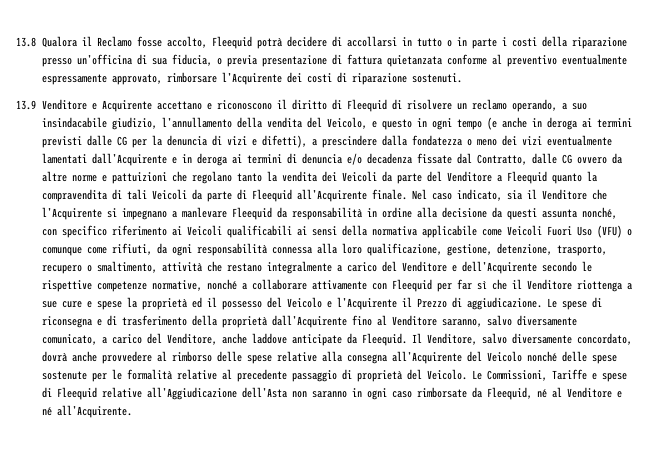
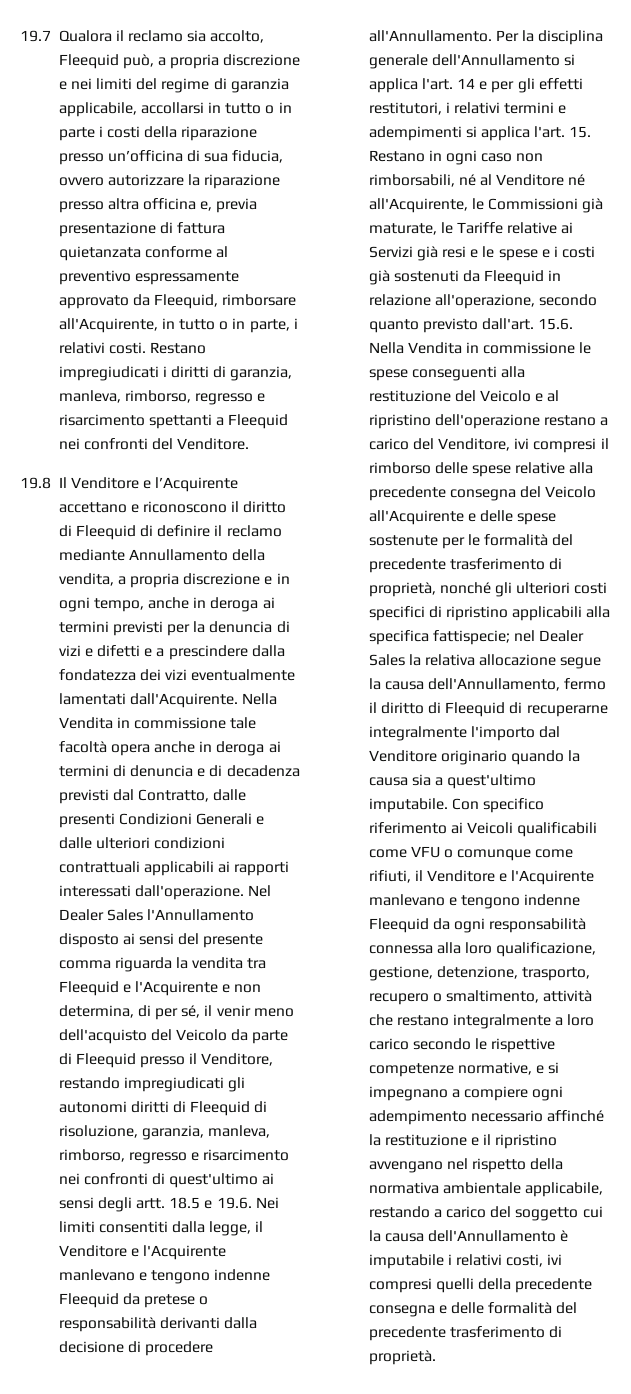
- 13.8 Qualora il Reclamo fosse accolto, Fleequid potrà decidere di accollarsi in tutto o in parte i costi della riparazione presso un’officina di sua fiducia, o previa presentazione di fattura quietanzata conforme al preventivo eventualmente espressamente approvato, rimborsare l’Acquirente dei costi di riparazione sostenuti.
- 13.9 Venditore e Acquirente accettano e riconoscono il diritto di Fleequid di risolvere un reclamo operando, a suo insindacabile giudizio, l’annullamento della vendita del Veicolo, e questo in ogni tempo (e anche in deroga ai termini previsti dalle CG per la denuncia di vizi e difetti), a prescindere dalla fondatezza o meno dei vizi eventualmente lamentati dall’Acquirente e in deroga ai termini di denuncia e/o decadenza fissate dal Contratto, dalle CG ovvero da altre norme e pattuizioni che regolano tanto la vendita dei Veicoli da parte del Venditore a Fleequid quanto la compravendita di tali Veicoli da parte di Fleequid all’Acquirente finale. Nel caso indicato, sia il Venditore che l’Acquirente si impegnano a manlevare Fleequid da responsabilità in ordine alla decisione da questi assunta nonché, con specifico riferimento ai Veicoli qualificabili ai sensi della normativa applicabile come Veicoli Fuori Uso (VFU) o comunque come rifiuti, da ogni responsabilità connessa alla loro qualificazione, gestione, detenzione, trasporto, recupero o smaltimento, attività che restano integralmente a carico del Venditore e dell’Acquirente secondo le rispettive competenze normative, nonché a collaborare attivamente con Fleequid per far sì che il Venditore riottenga a sue cure e spese la proprietà ed il possesso del Veicolo e l’Acquirente il Prezzo di aggiudicazione. Le spese di riconsegna e di trasferimento della proprietà dall’Acquirente fino al Venditore saranno, salvo diversamente comunicato, a carico del Venditore, anche laddove anticipate da Fleequid. Il Venditore, salvo diversamente concordato, dovrà anche provvedere al rimborso delle spese relative alla consegna all’Acquirente del Veicolo nonché delle spese sostenute per le formalità relative al precedente passaggio di proprietà del Veicolo. Le Commissioni, Tariffe e spese di Fleequid relative all’Aggiudicazione dell’Asta non saranno in ogni caso rimborsate da Fleequid, né al Venditore e né all’Acquirente.
+ 19.7 Qualora il reclamo sia accolto, Fleequid può, a propria discrezione e nei limiti del regime di garanzia applicabile, accollarsi in tutto o in parte i costi della riparazione presso un’officina di sua fiducia, ovvero autorizzare la riparazione presso altra officina e, previa presentazione di fattura quietanzata conforme al preventivo espressamente approvato da Fleequid, rimborsare all'Acquirente, in tutto o in parte, i relativi costi. Restano impregiudicati i diritti di garanzia, manleva, rimborso, regresso e risarcimento spettanti a Fleequid nei confronti del Venditore.
+ 19.8 Il Venditore e l’Acquirente accettano e riconoscono il diritto di Fleequid di definire il reclamo mediante Annullamento della vendita, a propria discrezione e in ogni tempo, anche in deroga ai termini previsti per la denuncia di vizi e difetti e a prescindere dalla fondatezza dei vizi eventualmente lamentati dall'Acquirente. Nella Vendita in commissione tale facoltà opera anche in deroga ai termini di denuncia e di decadenza previsti dal Contratto, dalle presenti Condizioni Generali e dalle ulteriori condizioni contrattuali applicabili ai rapporti interessati dall'operazione. Nel Dealer Sales l'Annullamento disposto ai sensi del presente comma riguarda la vendita tra Fleequid e l'Acquirente e non determina, di per sé, il venir meno dell'acquisto del Veicolo da parte di Fleequid presso il Venditore, restando impregiudicati gli autonomi diritti di Fleequid di risoluzione, garanzia, manleva, rimborso, regresso e risarcimento nei confronti di quest'ultimo ai sensi degli artt. 18.5 e 19.6. Nei limiti consentiti dalla legge, il Venditore e l'Acquirente manlevano e tengono indenne Fleequid da pretese o responsabilità derivanti dalla decisione di procedere all'Annullamento. Per la disciplina generale dell'Annullamento si applica l'art. 14 e per gli effetti restitutori, i relativi termini e adempimenti si applica l'art. 15. Restano in ogni caso non rimborsabili, né al Venditore né all'Acquirente, le Commissioni già maturate, le Tariffe relative ai Servizi già resi e le spese e i costi già sostenuti da Fleequid in relazione all'operazione, secondo quanto previsto dall'art. 15.6. Nella Vendita in commissione le spese conseguenti alla restituzione del Veicolo e al ripristino dell'operazione restano a carico del Venditore, ivi compresi il rimborso delle spese relative alla precedente consegna del Veicolo all'Acquirente e delle spese sostenute per le formalità del precedente trasferimento di proprietà, nonché gli ulteriori costi specifici di ripristino applicabili alla specifica fattispecie; nel Dealer Sales la relativa allocazione segue la causa dell'Annullamento, fermo il diritto di Fleequid di recuperarne integralmente l'importo dal Venditore originario quando la causa sia a quest'ultimo imputabile. Con specifico riferimento ai Veicoli qualificabili come VFU o comunque come rifiuti, il Venditore e l'Acquirente manlevano e tengono indenne Fleequid da ogni responsabilità connessa alla loro qualificazione, gestione, detenzione, trasporto, recupero o smaltimento, attività che restano integralmente a loro carico secondo le rispettive competenze normative, e si impegnano a compiere ogni adempimento necessario affinché la restituzione e il ripristino avvengano nel rispetto della normativa ambientale applicabile, restando a carico del soggetto cui la causa dell'Annullamento è imputabile i relativi costi, ivi compresi quelli della precedente consegna e delle formalità del precedente trasferimento di proprietà.

